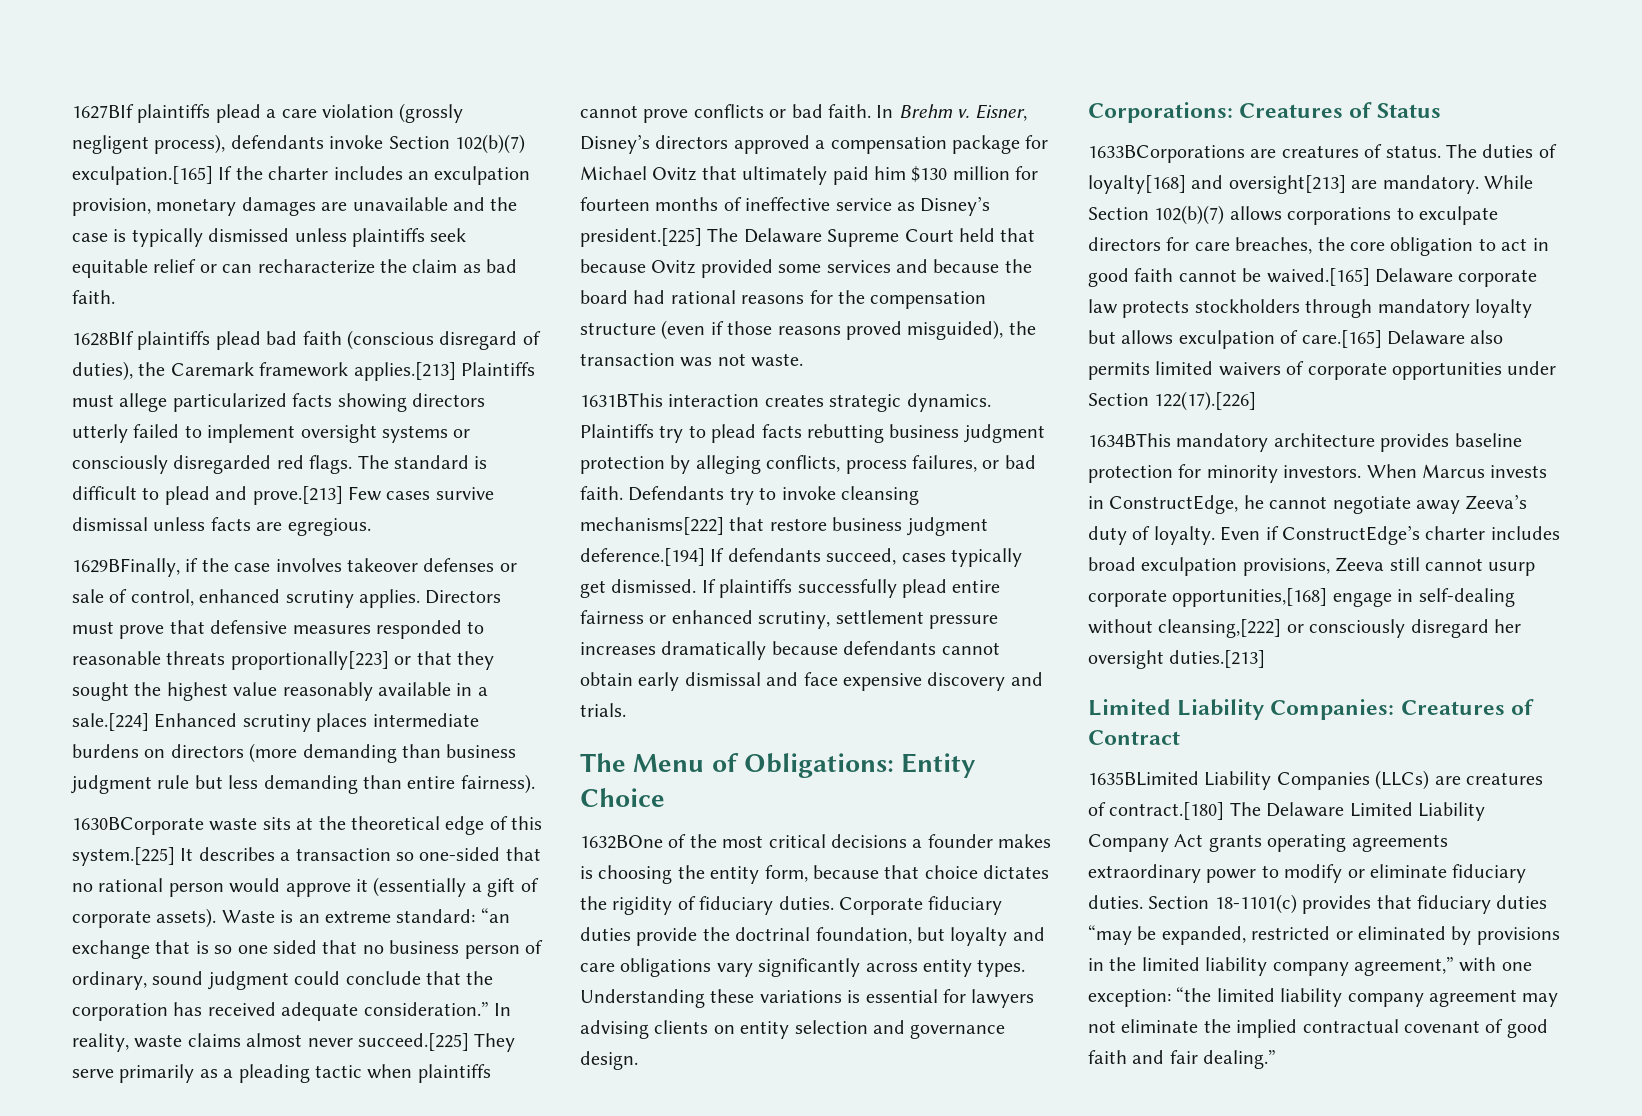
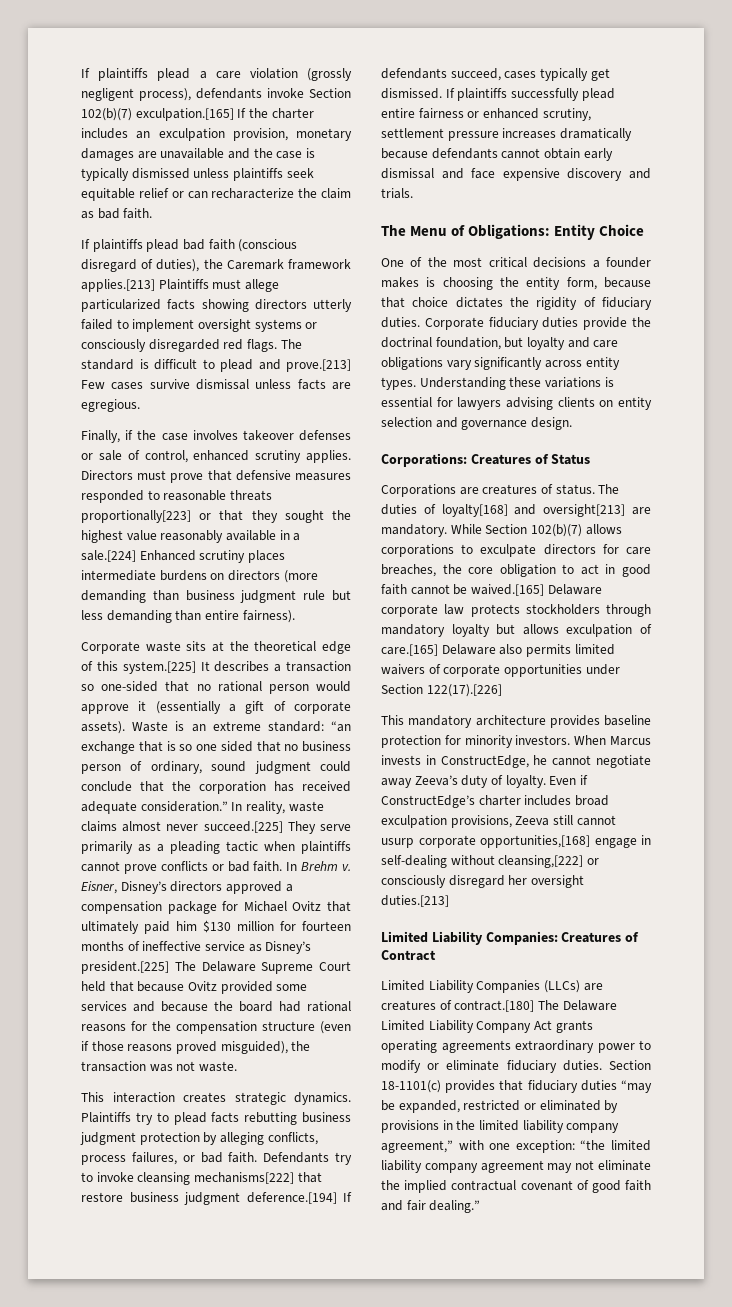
- 1627BIf plaintiffs plead a care violation (grossly negligent process), defendants invoke Section 102(b)(7) exculpation.[165] If the charter includes an exculpation provision, monetary damages are unavailable and the case is typically dismissed unless plaintiffs seek equitable relief or can recharacterize the claim as bad faith.
+ If plaintiffs plead a care violation (grossly negligent process), defendants invoke Section 102(b)(7) exculpation.[165] If the charter includes an exculpation provision, monetary damages are unavailable and the case is typically dismissed unless plaintiffs seek equitable relief or can recharacterize the claim as bad faith.
- 1628BIf plaintiffs plead bad faith (conscious disregard of duties), the Caremark framework applies.[213] Plaintiffs must allege particularized facts showing directors utterly failed to implement oversight systems or consciously disregarded red flags.
+ If plaintiffs plead bad faith (conscious disregard of duties), the Caremark framework applies.[213] Plaintiffs must allege particularized facts showing directors utterly failed to implement oversight systems or consciously disregarded red flags.
- 1629BFinally, if the case involves takeover defenses or sale of control, enhanced scrutiny applies.
+ Finally, if the case involves takeover defenses or sale of control, enhanced scrutiny applies.
- 1630BCorporate waste sits at the theoretical edge of this system.[225] It describes a transaction so one-sided that no rational person would approve it (essentially a gift of corporate assets).
+ Corporate waste sits at the theoretical edge of this system.[225] It describes a transaction so one-sided that no rational person would approve it (essentially a gift of corporate assets).
- 1631BThis interaction creates strategic dynamics.
+ This interaction creates strategic dynamics.
- 1632BOne of the most critical decisions a founder makes is choosing the entity form, because that choice dictates the rigidity of fiduciary duties.
+ One of the most critical decisions a founder makes is choosing the entity form, because that choice dictates the rigidity of fiduciary duties.
- 1633BCorporations are creatures of status.
+ Corporations are creatures of status.
- 1634BThis mandatory architecture provides baseline protection for minority investors.
+ This mandatory architecture provides baseline protection for minority investors.
- 1635BLimited Liability Companies (LLCs) are creatures of contract.[180] The Delaware Limited Liability Company Act grants operating agreements extraordinary power to modify or eliminate fiduciary duties.
+ Limited Liability Companies (LLCs) are creatures of contract.[180] The Delaware Limited Liability Company Act grants operating agreements extraordinary power to modify or eliminate fiduciary duties.

